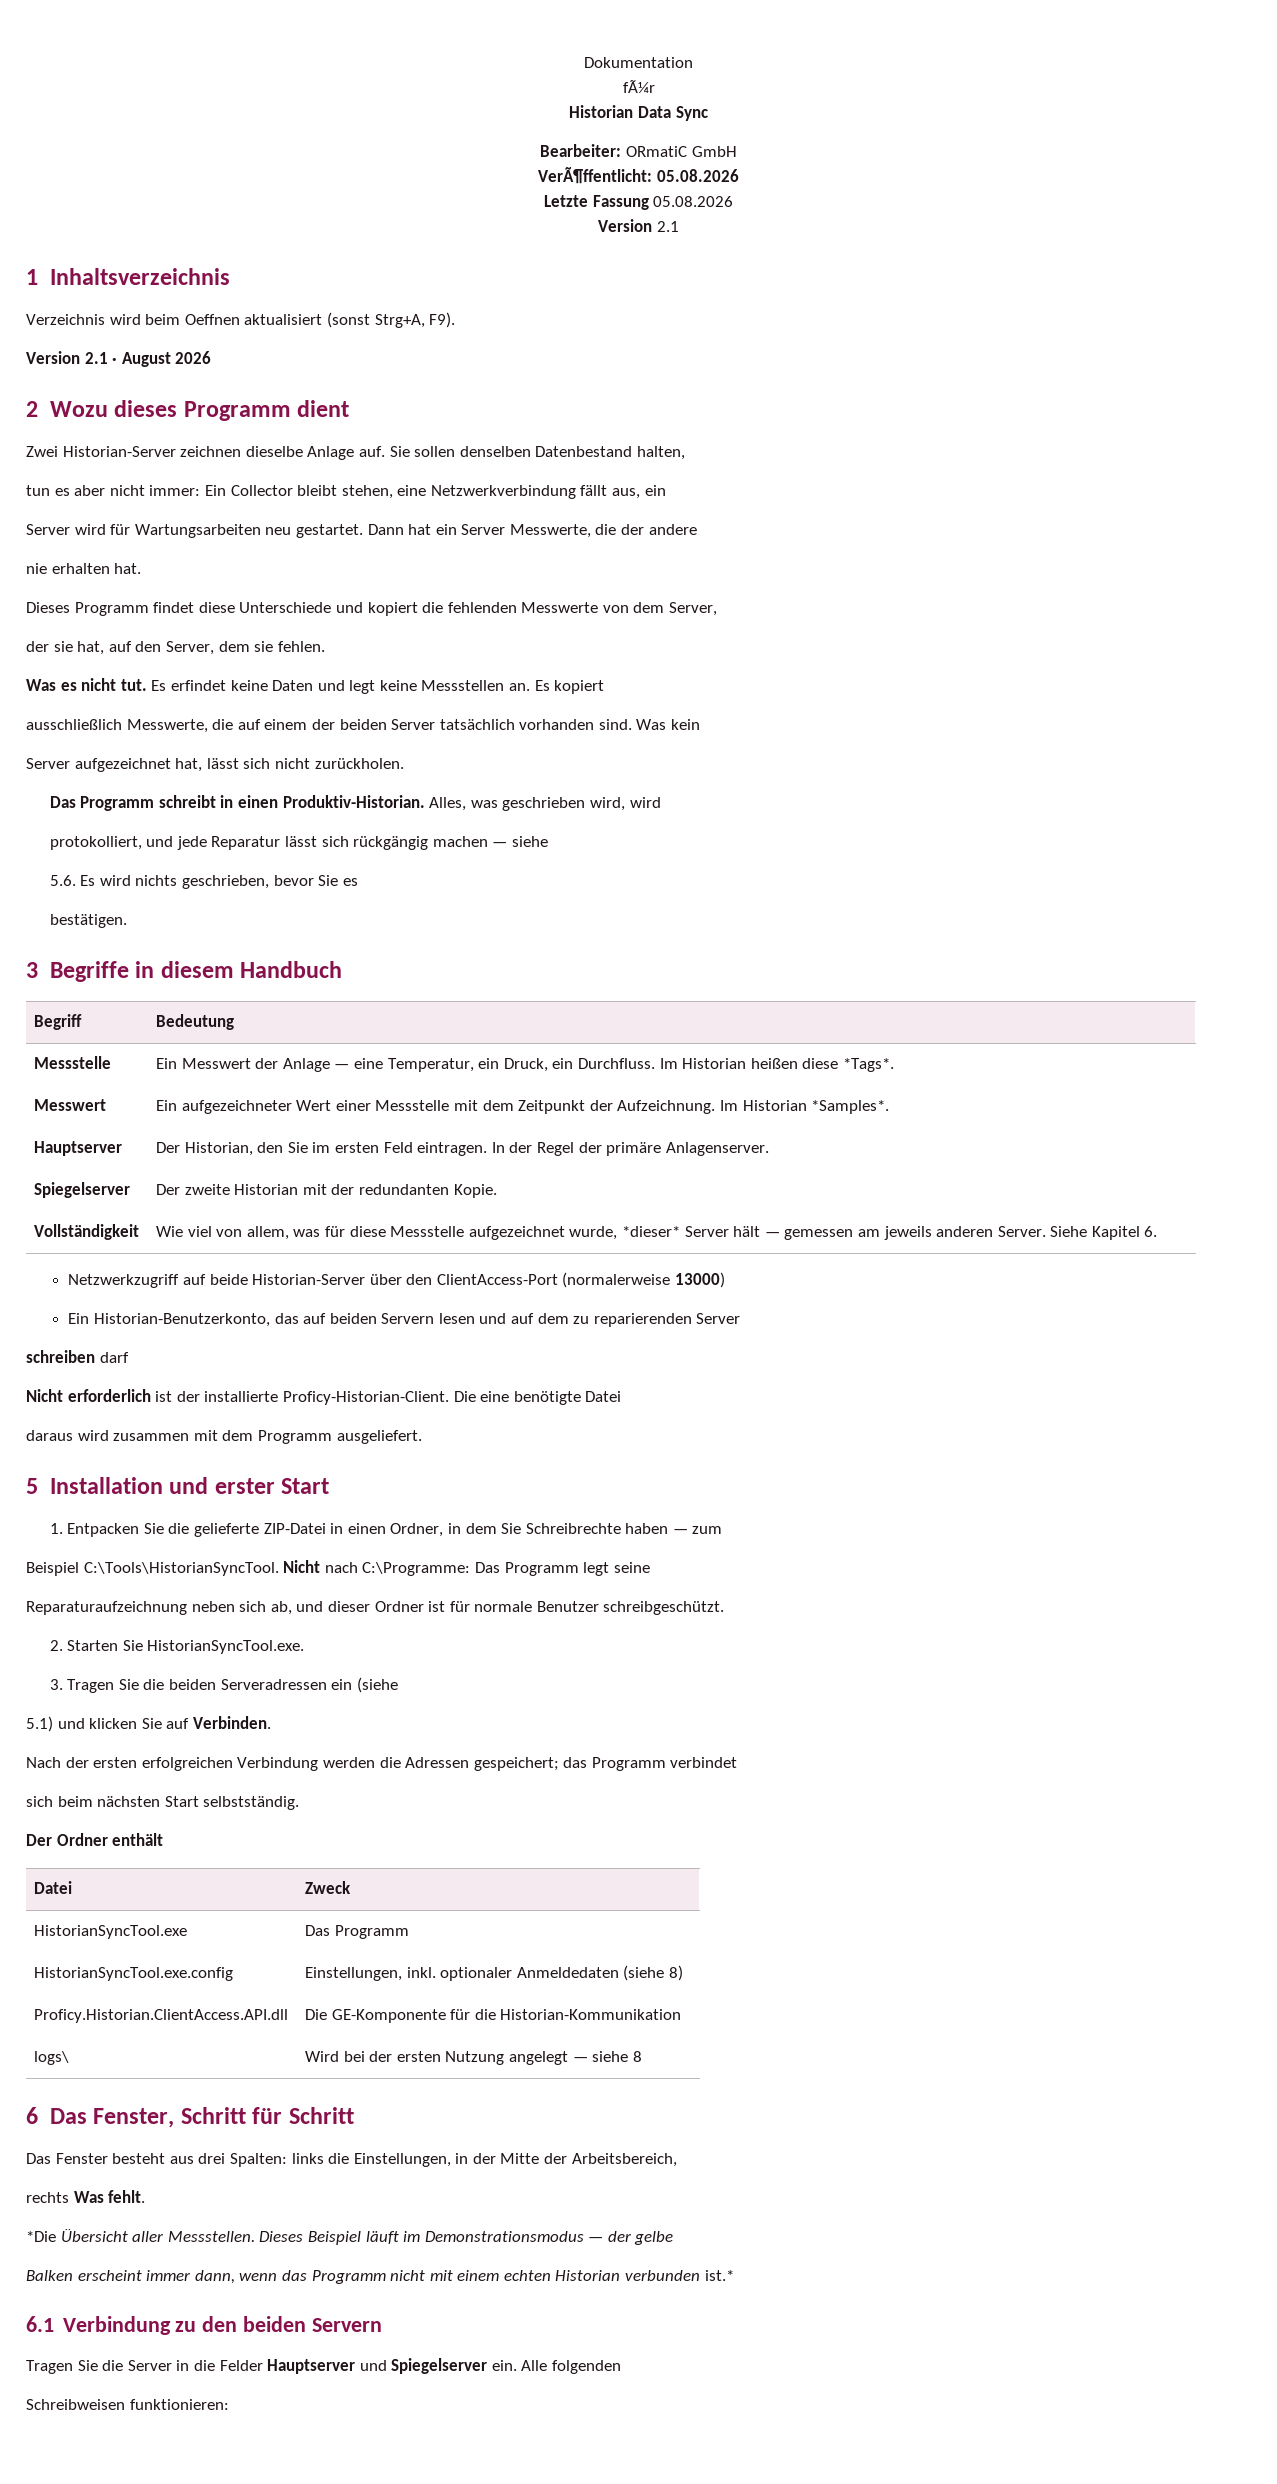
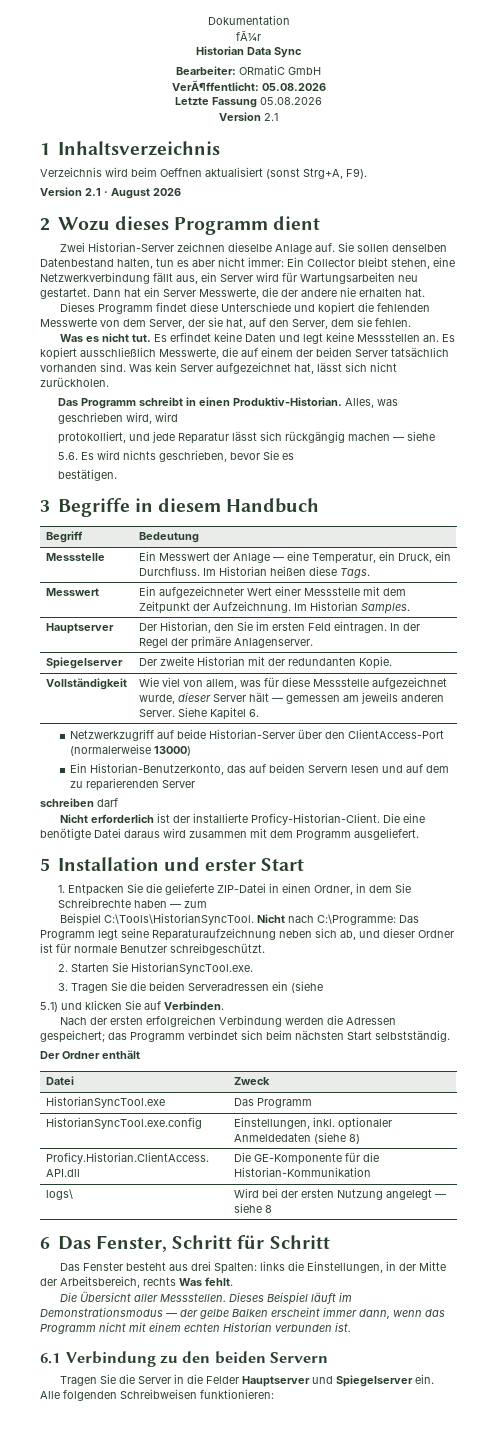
- Sie sollen denselben Datenbestand halten,
- tun es aber nicht immer: Ein Collector bleibt stehen, eine Netzwerkverbindung fällt aus, ein
- Server wird für Wartungsarbeiten neu gestartet.
+ Sie sollen denselben Datenbestand halten, tun es aber nicht immer: Ein Collector bleibt stehen, eine Netzwerkverbindung fällt aus, ein Server wird für Wartungsarbeiten neu gestartet.
- Dann hat ein Server Messwerte, die der andere
- nie erhalten hat.
+ Dann hat ein Server Messwerte, die der andere nie erhalten hat.
- Dieses Programm findet diese Unterschiede und kopiert die fehlenden Messwerte von dem Server,
- der sie hat, auf den Server, dem sie fehlen.
+ Dieses Programm findet diese Unterschiede und kopiert die fehlenden Messwerte von dem Server, der sie hat, auf den Server, dem sie fehlen.
- Es kopiert
- ausschließlich Messwerte, die auf einem der beiden Server tatsächlich vorhanden sind.
+ Es kopiert ausschließlich Messwerte, die auf einem der beiden Server tatsächlich vorhanden sind.
- Was kein
- Server aufgezeichnet hat, lässt sich nicht zurückholen.
+ Was kein Server aufgezeichnet hat, lässt sich nicht zurückholen.
- Messstelle | Ein Messwert der Anlage — eine Temperatur, ein Druck, ein Durchfluss. Im Historian heißen diese *Tags*.
+ Messstelle | Ein Messwert der Anlage — eine Temperatur, ein Druck, ein Durchfluss. Im Historian heißen diese Tags.
- Messwert | Ein aufgezeichneter Wert einer Messstelle mit dem Zeitpunkt der Aufzeichnung. Im Historian *Samples*.
+ Messwert | Ein aufgezeichneter Wert einer Messstelle mit dem Zeitpunkt der Aufzeichnung. Im Historian Samples.
- Vollständigkeit | Wie viel von allem, was für diese Messstelle aufgezeichnet wurde, *dieser* Server hält — gemessen am jeweils anderen Server. Siehe Kapitel 6.
+ Vollständigkeit | Wie viel von allem, was für diese Messstelle aufgezeichnet wurde, dieser Server hält — gemessen am jeweils anderen Server. Siehe Kapitel 6.
- Die eine benötigte Datei
- daraus wird zusammen mit dem Programm ausgeliefert.
+ Die eine benötigte Datei daraus wird zusammen mit dem Programm ausgeliefert.
- Nicht nach C:\Programme: Das Programm legt seine
- Reparaturaufzeichnung neben sich ab, und dieser Ordner ist für normale Benutzer schreibgeschützt.
+ Nicht nach C:\Programme: Das Programm legt seine Reparaturaufzeichnung neben sich ab, und dieser Ordner ist für normale Benutzer schreibgeschützt.
- Nach der ersten erfolgreichen Verbindung werden die Adressen gespeichert; das Programm verbindet
- sich beim nächsten Start selbstständig.
+ Nach der ersten erfolgreichen Verbindung werden die Adressen gespeichert; das Programm verbindet sich beim nächsten Start selbstständig.
- Das Fenster besteht aus drei Spalten: links die Einstellungen, in der Mitte der Arbeitsbereich,
- rechts Was fehlt.
+ Das Fenster besteht aus drei Spalten: links die Einstellungen, in der Mitte der Arbeitsbereich, rechts Was fehlt.
- *Die Übersicht aller Messstellen.
+ Die Übersicht aller Messstellen.
- Dieses Beispiel läuft im Demonstrationsmodus — der gelbe
- Balken erscheint immer dann, wenn das Programm nicht mit einem echten Historian verbunden ist.*
+ Dieses Beispiel läuft im Demonstrationsmodus — der gelbe Balken erscheint immer dann, wenn das Programm nicht mit einem echten Historian verbunden ist.
- Alle folgenden
- Schreibweisen funktionieren:
+ Alle folgenden Schreibweisen funktionieren:

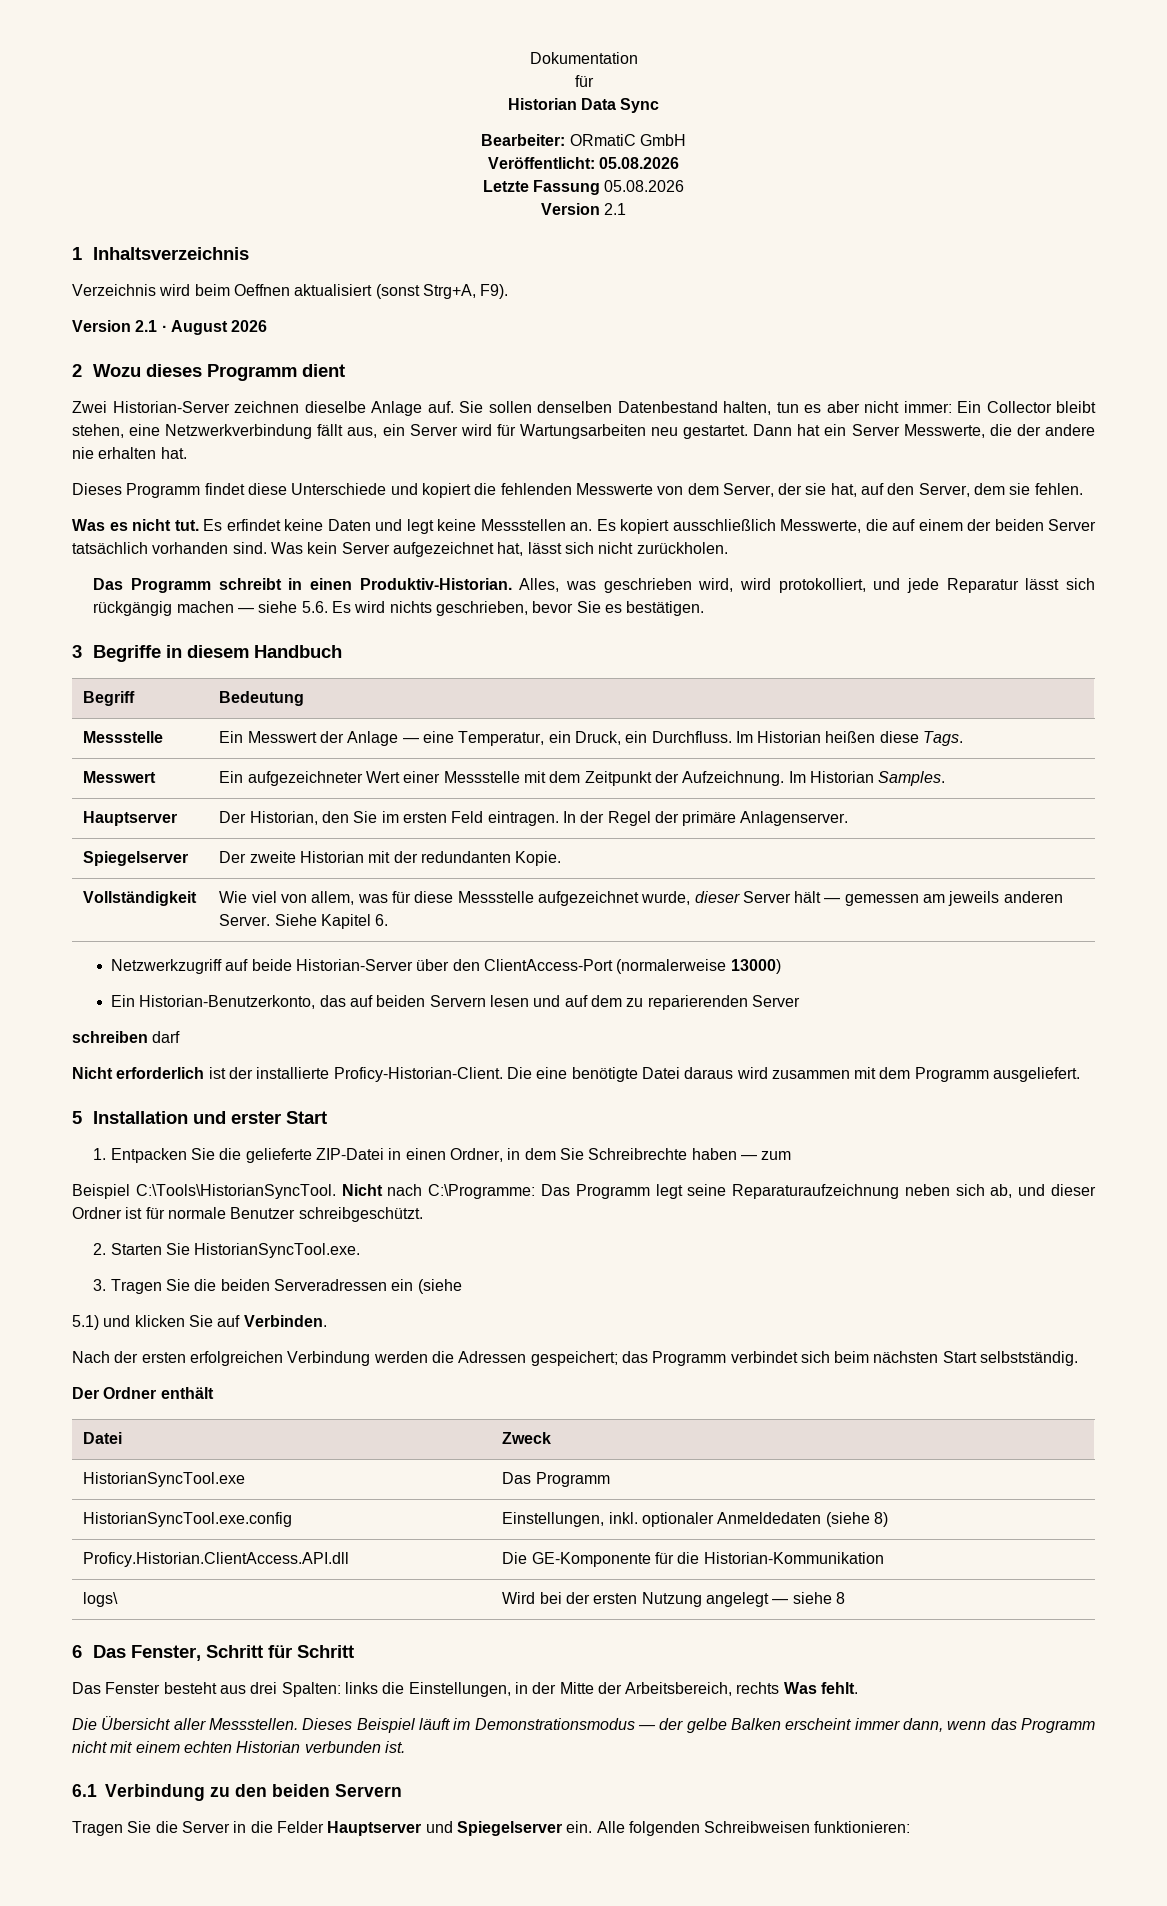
  Dokumentation
- fÃ¼r
+ für
- VerÃ¶ffentlicht: 05.08.2026
+ Veröffentlicht: 05.08.2026
- Alles, was geschrieben wird, wird
- protokolliert, und jede Reparatur lässt sich rückgängig machen — siehe
- 5.6. Es wird nichts geschrieben, bevor Sie es
- bestätigen.
+ Alles, was geschrieben wird, wird protokolliert, und jede Reparatur lässt sich rückgängig machen — siehe 5.6. Es wird nichts geschrieben, bevor Sie es bestätigen.

